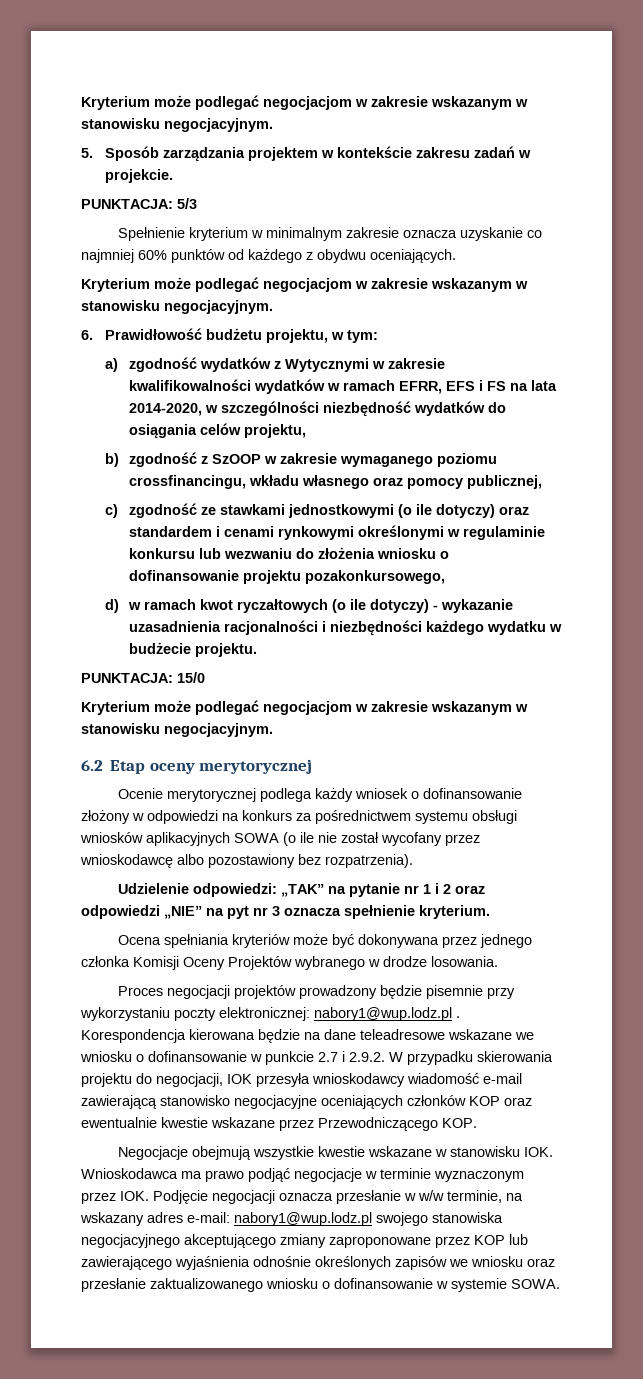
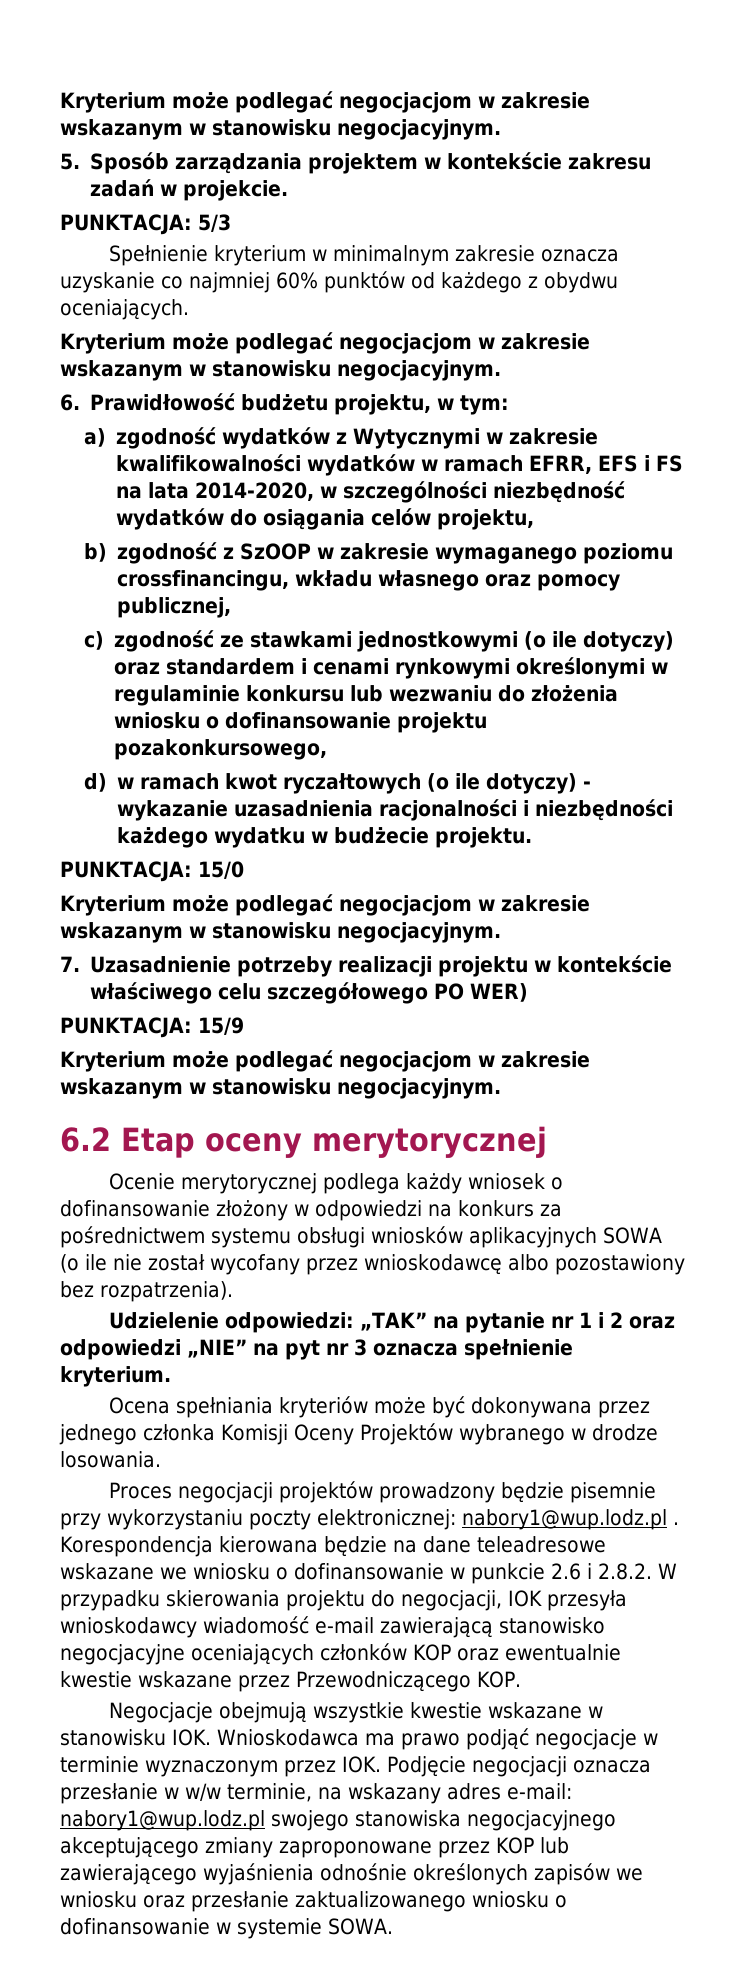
+ 7. Uzasadnienie potrzeby realizacji projektu w kontekście właściwego celu szczegółowego PO WER)
+ PUNKTACJA: 15/9
+ Kryterium może podlegać negocjacjom w zakresie wskazanym w stanowisku negocjacyjnym.
- Korespondencja kierowana będzie na dane teleadresowe wskazane we wniosku o dofinansowanie w punkcie 2.7 i 2.9.2. W przypadku skierowania projektu do negocjacji, IOK przesyła wnioskodawcy wiadomość e-mail zawierającą stanowisko negocjacyjne oceniających członków KOP oraz ewentualnie kwestie wskazane przez Przewodniczącego KOP.
+ Korespondencja kierowana będzie na dane teleadresowe wskazane we wniosku o dofinansowanie w punkcie 2.6 i 2.8.2. W przypadku skierowania projektu do negocjacji, IOK przesyła wnioskodawcy wiadomość e-mail zawierającą stanowisko negocjacyjne oceniających członków KOP oraz ewentualnie kwestie wskazane przez Przewodniczącego KOP.

